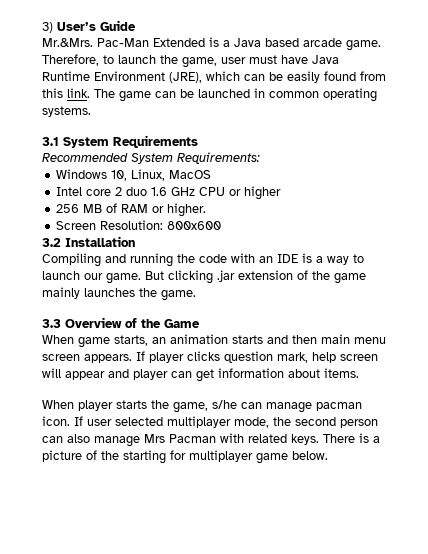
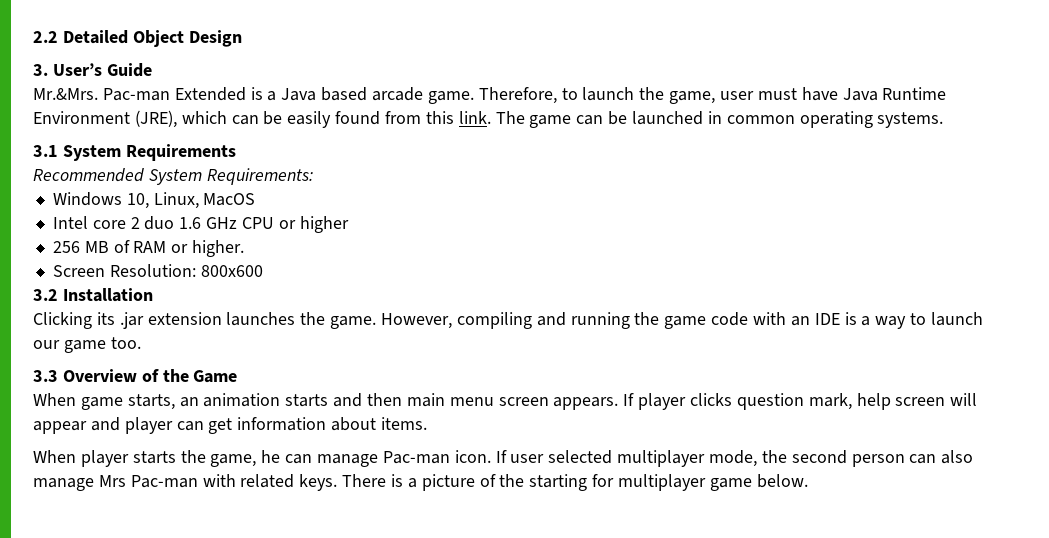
- 3) User’s Guide
+ 2.2 Detailed Object Design
+ 3. User’s Guide
- Mr.&Mrs. Pac-Man Extended is a Java based arcade game.
+ Mr.&Mrs. Pac-man Extended is a Java based arcade game.
- Compiling and running the code with an IDE is a way to launch our game. But clicking .jar extension of the game mainly launches the game.
+ Clicking its .jar extension launches the game. However, compiling and running the game code with an IDE is a way to launch our game too.
- When player starts the game, s/he can manage pacman icon.
+ When player starts the game, he can manage Pac-man icon.
- If user selected multiplayer mode, the second person can also manage Mrs Pacman with related keys.
+ If user selected multiplayer mode, the second person can also manage Mrs Pac-man with related keys.

